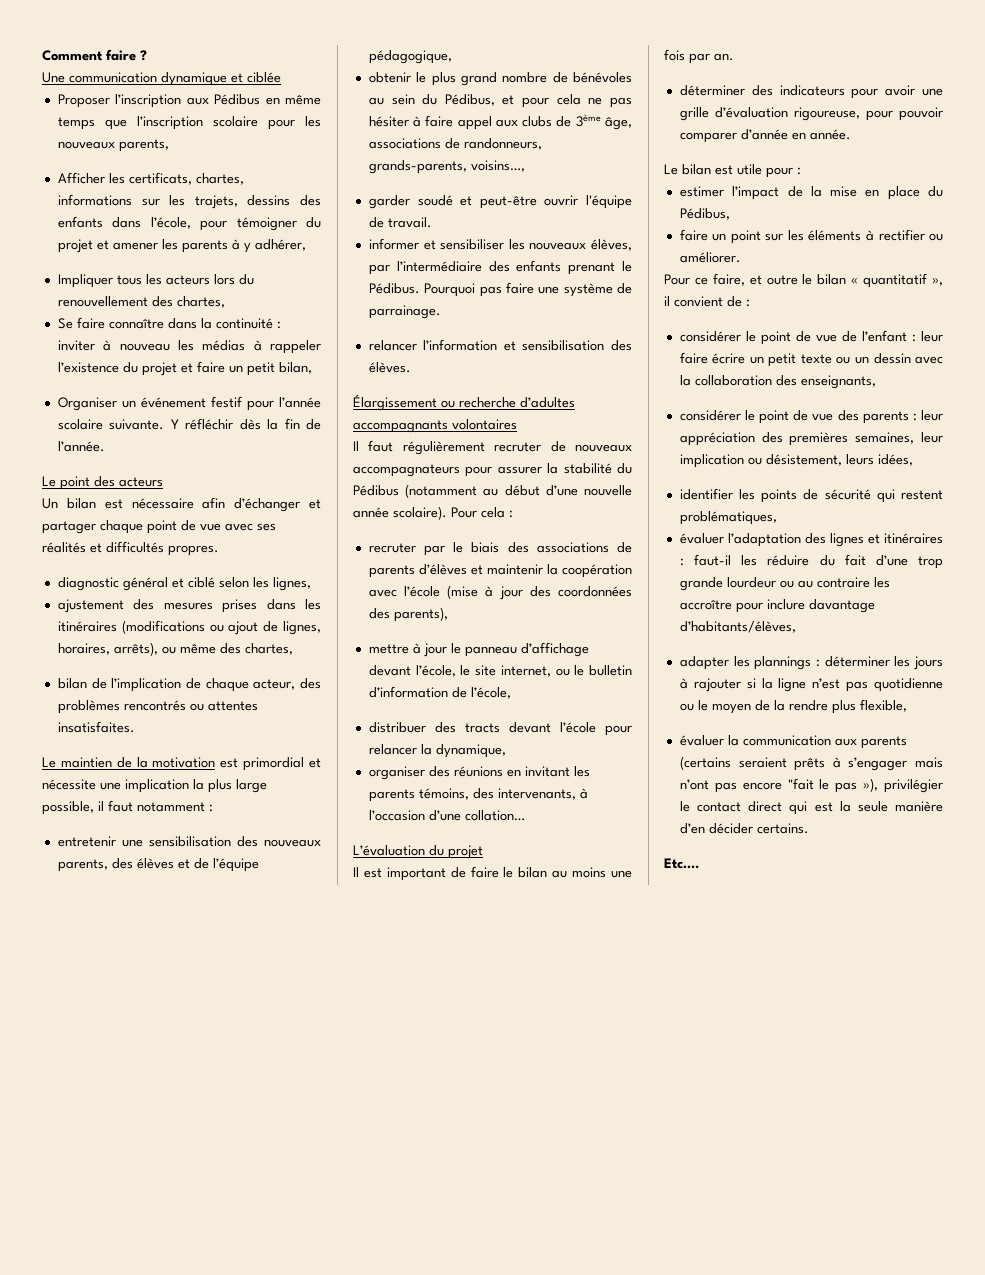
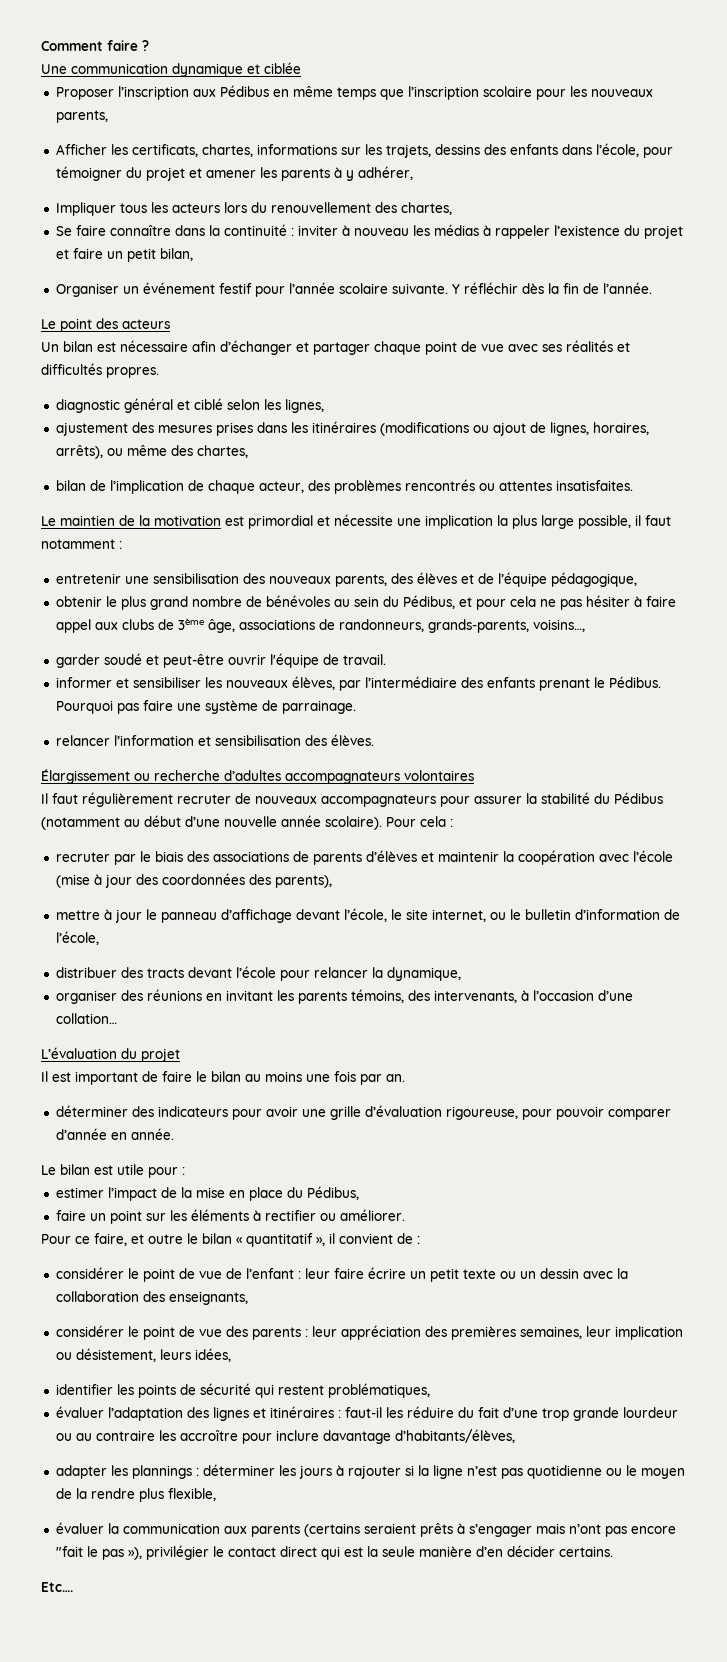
- Élargissement ou recherche d’adultes accompagnants volontaires
+ Élargissement ou recherche d’adultes accompagnateurs volontaires

